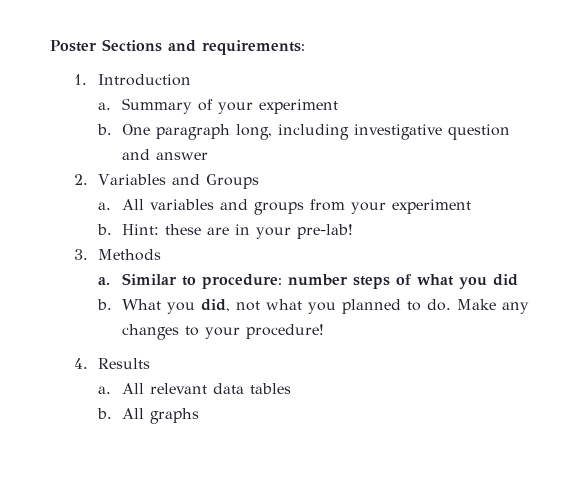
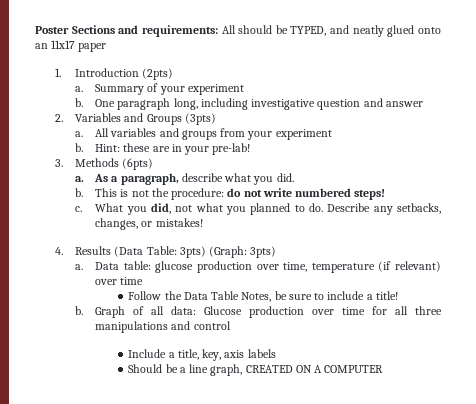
- Poster Sections and requirements:
+ Poster Sections and requirements: All should be TYPED, and neatly glued onto an 11x17 paper
- 1. Introduction
+ 1. Introduction (2pts)
- 2. Variables and Groups
+ 2. Variables and Groups (3pts)
- 3. Methods
- a. Similar to procedure: number steps of what you did
- b.
+ 3. Methods (6pts)
+ a. As a paragraph, describe what you did.
+ b. This is not the procedure: do not write numbered steps!
+ c.
- Make any changes to your procedure!
- 4. Results
- a. All relevant data tables
- b. All graphs
+ Describe any setbacks, changes, or mistakes!
+ 4. Results (Data Table: 3pts) (Graph: 3pts)
+ a. Data table: glucose production over time, temperature (if relevant) over time
+ Follow the Data Table Notes, be sure to include a title!
+ b. Graph of all data: Glucose production over time for all three manipulations and control
+ Include a title, key, axis labels
+ Should be a line graph, CREATED ON A COMPUTER

